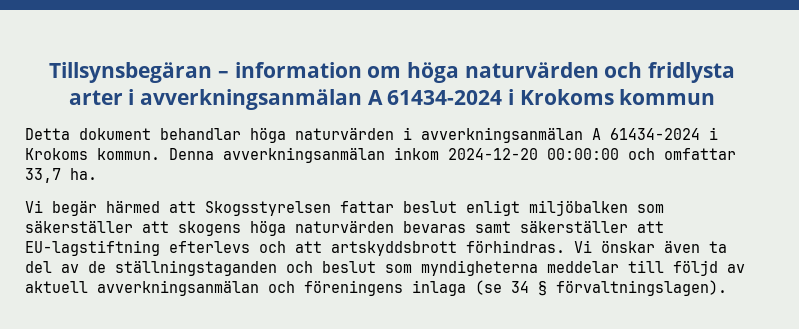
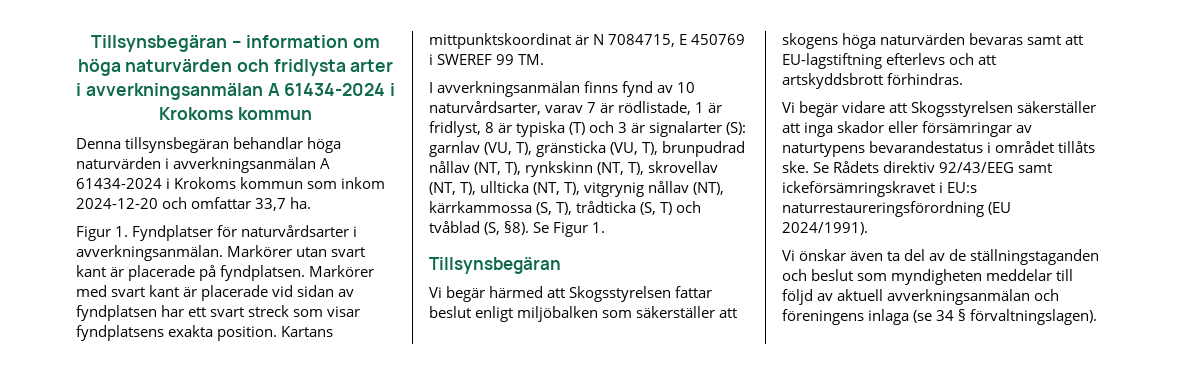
- Detta dokument behandlar höga naturvärden i avverkningsanmälan A 61434-2024 i Krokoms kommun. Denna avverkningsanmälan inkom 2024-12-20 00:00:00 och omfattar 33,7 ha.
+ Denna tillsynsbegäran behandlar höga naturvärden i avverkningsanmälan A 61434-2024 i Krokoms kommun som inkom 2024-12-20 och omfattar 33,7 ha.
+ Figur 1. Fyndplatser för naturvårdsarter i avverkningsanmälan. Markörer utan svart kant är placerade på fyndplatsen. Markörer med svart kant är placerade vid sidan av fyndplatsen har ett svart streck som visar fyndplatsens exakta position. Kartans mittpunktskoordinat är N 7084715, E 450769 i SWEREF 99 TM.
+ I avverkningsanmälan finns fynd av 10 naturvårdsarter, varav 7 är rödlistade, 1 är fridlyst, 8 är typiska (T) och 3 är signalarter (S): garnlav (VU, T), gränsticka (VU, T), brunpudrad nållav (NT, T), rynkskinn (NT, T), skrovellav (NT, T), ullticka (NT, T), vitgrynig nållav (NT), kärrkammossa (S, T), trådticka (S, T) och tvåblad (S, §8). Se Figur 1.
+ Tillsynsbegäran
- Vi begär härmed att Skogsstyrelsen fattar beslut enligt miljöbalken som säkerställer att skogens höga naturvärden bevaras samt säkerställer att EU-lagstiftning efterlevs och att artskyddsbrott förhindras. Vi önskar även ta del av de ställningstaganden och beslut som myndigheterna meddelar till följd av aktuell avverkningsanmälan och föreningens inlaga (se 34 § förvaltningslagen).
+ Vi begär härmed att Skogsstyrelsen fattar beslut enligt miljöbalken som säkerställer att skogens höga naturvärden bevaras samt att EU-lagstiftning efterlevs och att artskyddsbrott förhindras.
+ Vi begär vidare att Skogsstyrelsen säkerställer att inga skador eller försämringar av naturtypens bevarandestatus i området tillåts ske. Se Rådets direktiv 92/43/EEG samt ickeförsämringskravet i EU:s naturrestaureringsförordning (EU 2024/1991).
+ Vi önskar även ta del av de ställningstaganden och beslut som myndigheten meddelar till följd av aktuell avverkningsanmälan och föreningens inlaga (se 34 § förvaltningslagen).

